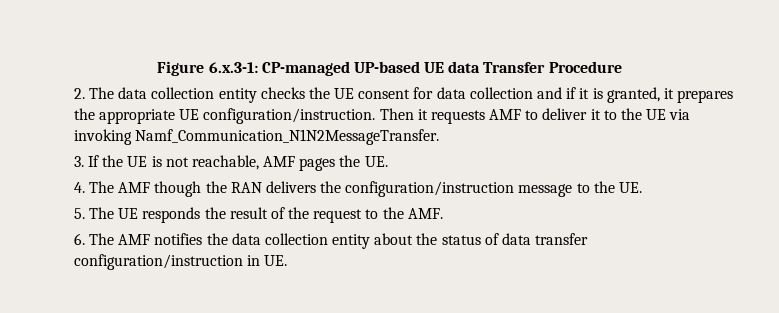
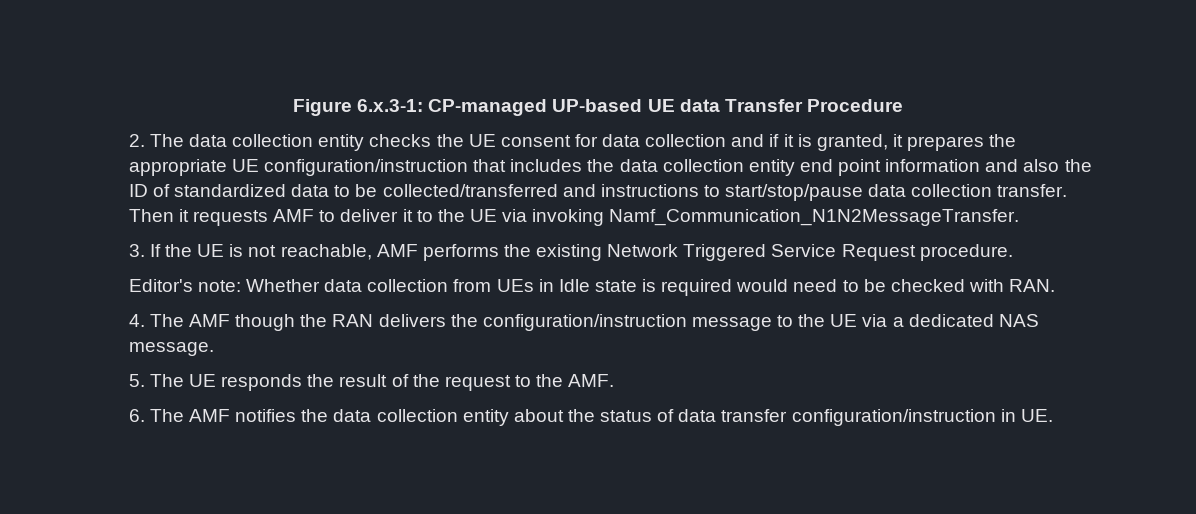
- 2. The data collection entity checks the UE consent for data collection and if it is granted, it prepares the appropriate UE configuration/instruction.
+ 2. The data collection entity checks the UE consent for data collection and if it is granted, it prepares the appropriate UE configuration/instruction that includes the data collection entity end point information and also the ID of standardized data to be collected/transferred and instructions to start/stop/pause data collection transfer.
- 3. If the UE is not reachable, AMF pages the UE.
+ 3. If the UE is not reachable, AMF performs the existing Network Triggered Service Request procedure.
+ Editor's note: Whether data collection from UEs in Idle state is required would need to be checked with RAN.
- 4. The AMF though the RAN delivers the configuration/instruction message to the UE.
+ 4. The AMF though the RAN delivers the configuration/instruction message to the UE via a dedicated NAS message.

